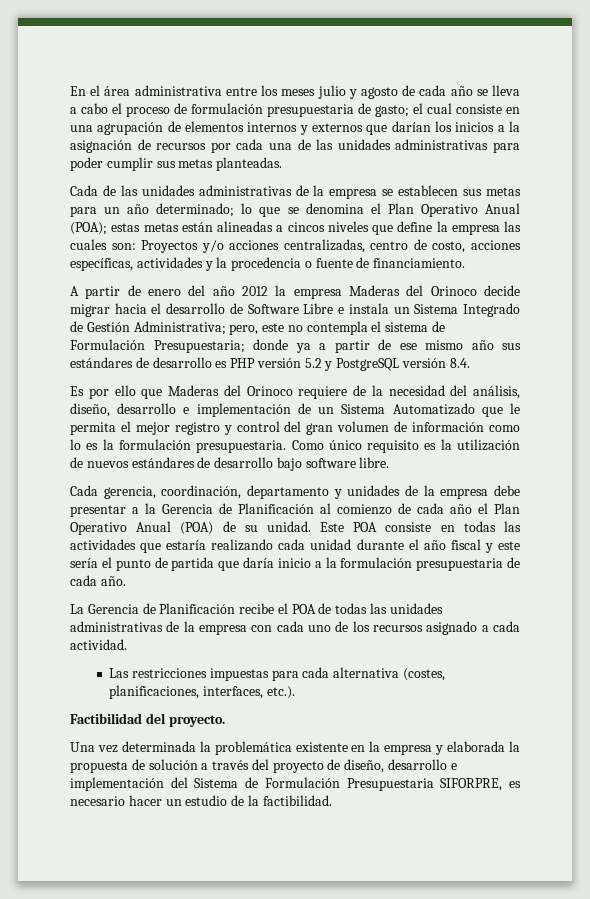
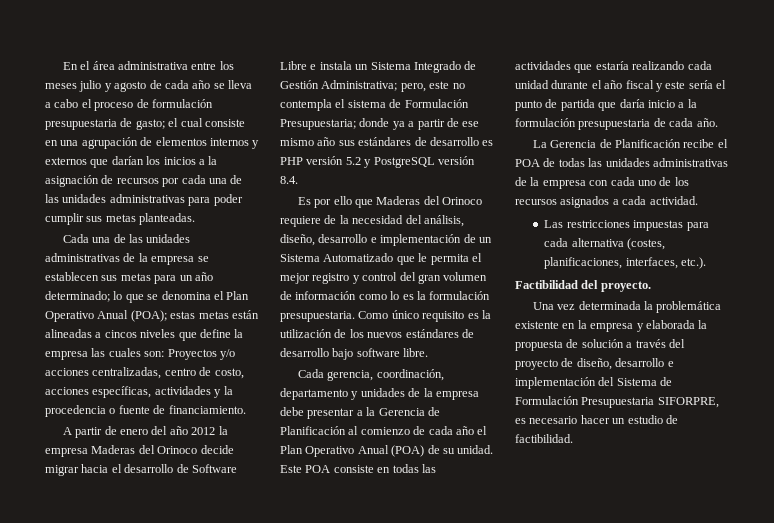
- Cada de las unidades administrativas de la empresa se establecen sus metas para un año determinado; lo que se denomina el Plan Operativo Anual (POA); estas metas están alineadas a cincos niveles que define la empresa las cuales son: Proyectos y/o acciones centralizadas, centro de costo, acciones específicas, actividades y la procedencia o fuente de financiamiento.
+ Cada una de las unidades administrativas de la empresa se establecen sus metas para un año determinado; lo que se denomina el Plan Operativo Anual (POA); estas metas están alineadas a cincos niveles que define la empresa las cuales son: Proyectos y/o acciones centralizadas, centro de costo, acciones específicas, actividades y la procedencia o fuente de financiamiento.
- Como único requisito es la utilización de nuevos estándares de desarrollo bajo software libre.
+ Como único requisito es la utilización de los nuevos estándares de desarrollo bajo software libre.
- La Gerencia de Planificación recibe el POA de todas las unidades administrativas de la empresa con cada uno de los recursos asignado a cada actividad.
+ La Gerencia de Planificación recibe el POA de todas las unidades administrativas de la empresa con cada uno de los recursos asignados a cada actividad.
- Una vez determinada la problemática existente en la empresa y elaborada la propuesta de solución a través del proyecto de diseño, desarrollo e implementación del Sistema de Formulación Presupuestaria SIFORPRE, es necesario hacer un estudio de la factibilidad.
+ Una vez determinada la problemática existente en la empresa y elaborada la propuesta de solución a través del proyecto de diseño, desarrollo e implementación del Sistema de Formulación Presupuestaria SIFORPRE, es necesario hacer un estudio de factibilidad.

